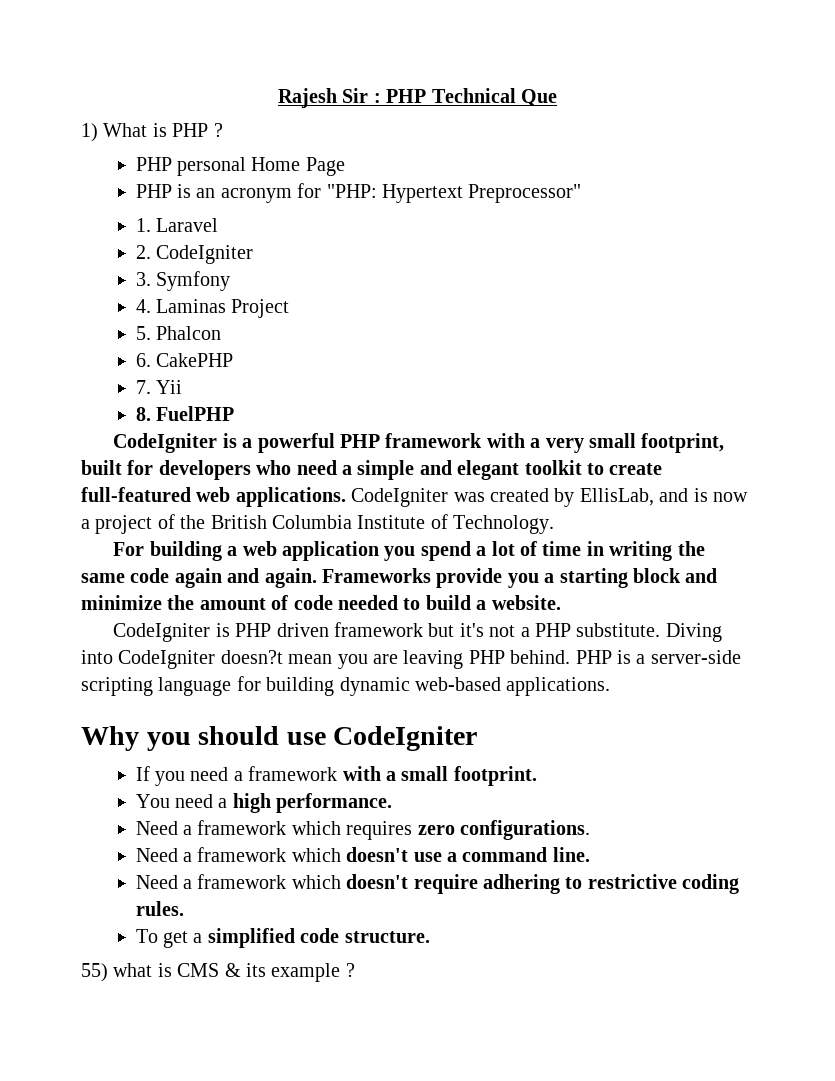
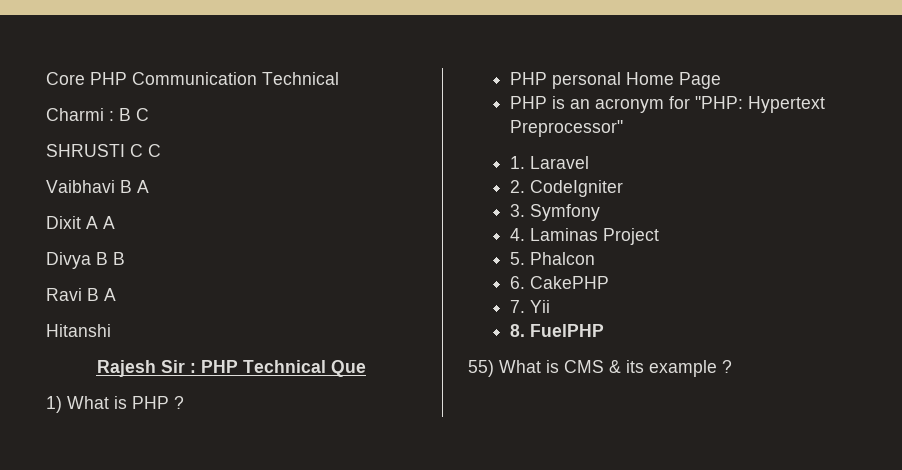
+ Core PHP Communication Technical
+ Charmi : B C
+ SHRUSTI C C
+ Vaibhavi B A
+ Dixit A A
+ Divya B B
+ Ravi B A
+ Hitanshi
- CodeIgniter is a powerful PHP framework with a very small footprint, built for developers who need a simple and elegant toolkit to create full-featured web applications. CodeIgniter was created by EllisLab, and is now a project of the British Columbia Institute of Technology.
- For building a web application you spend a lot of time in writing the same code again and again. Frameworks provide you a starting block and minimize the amount of code needed to build a website.
- CodeIgniter is PHP driven framework but it's not a PHP substitute. Diving into CodeIgniter doesn?t mean you are leaving PHP behind. PHP is a server-side scripting language for building dynamic web-based applications.
- Why you should use CodeIgniter
- If you need a framework with a small footprint.
- You need a high performance.
- Need a framework which requires zero configurations.
- Need a framework which doesn't use a command line.
- Need a framework which doesn't require adhering to restrictive coding rules.
- To get a simplified code structure.
- 55) what is CMS & its example ?
+ 55) What is CMS & its example ?

